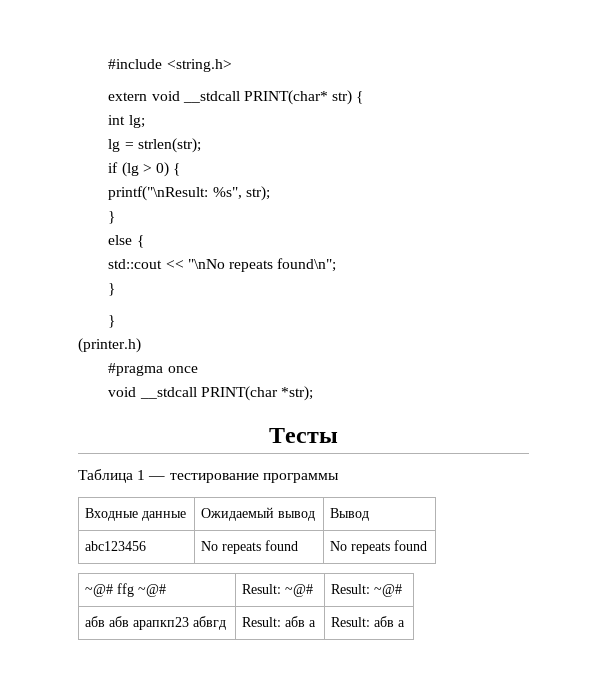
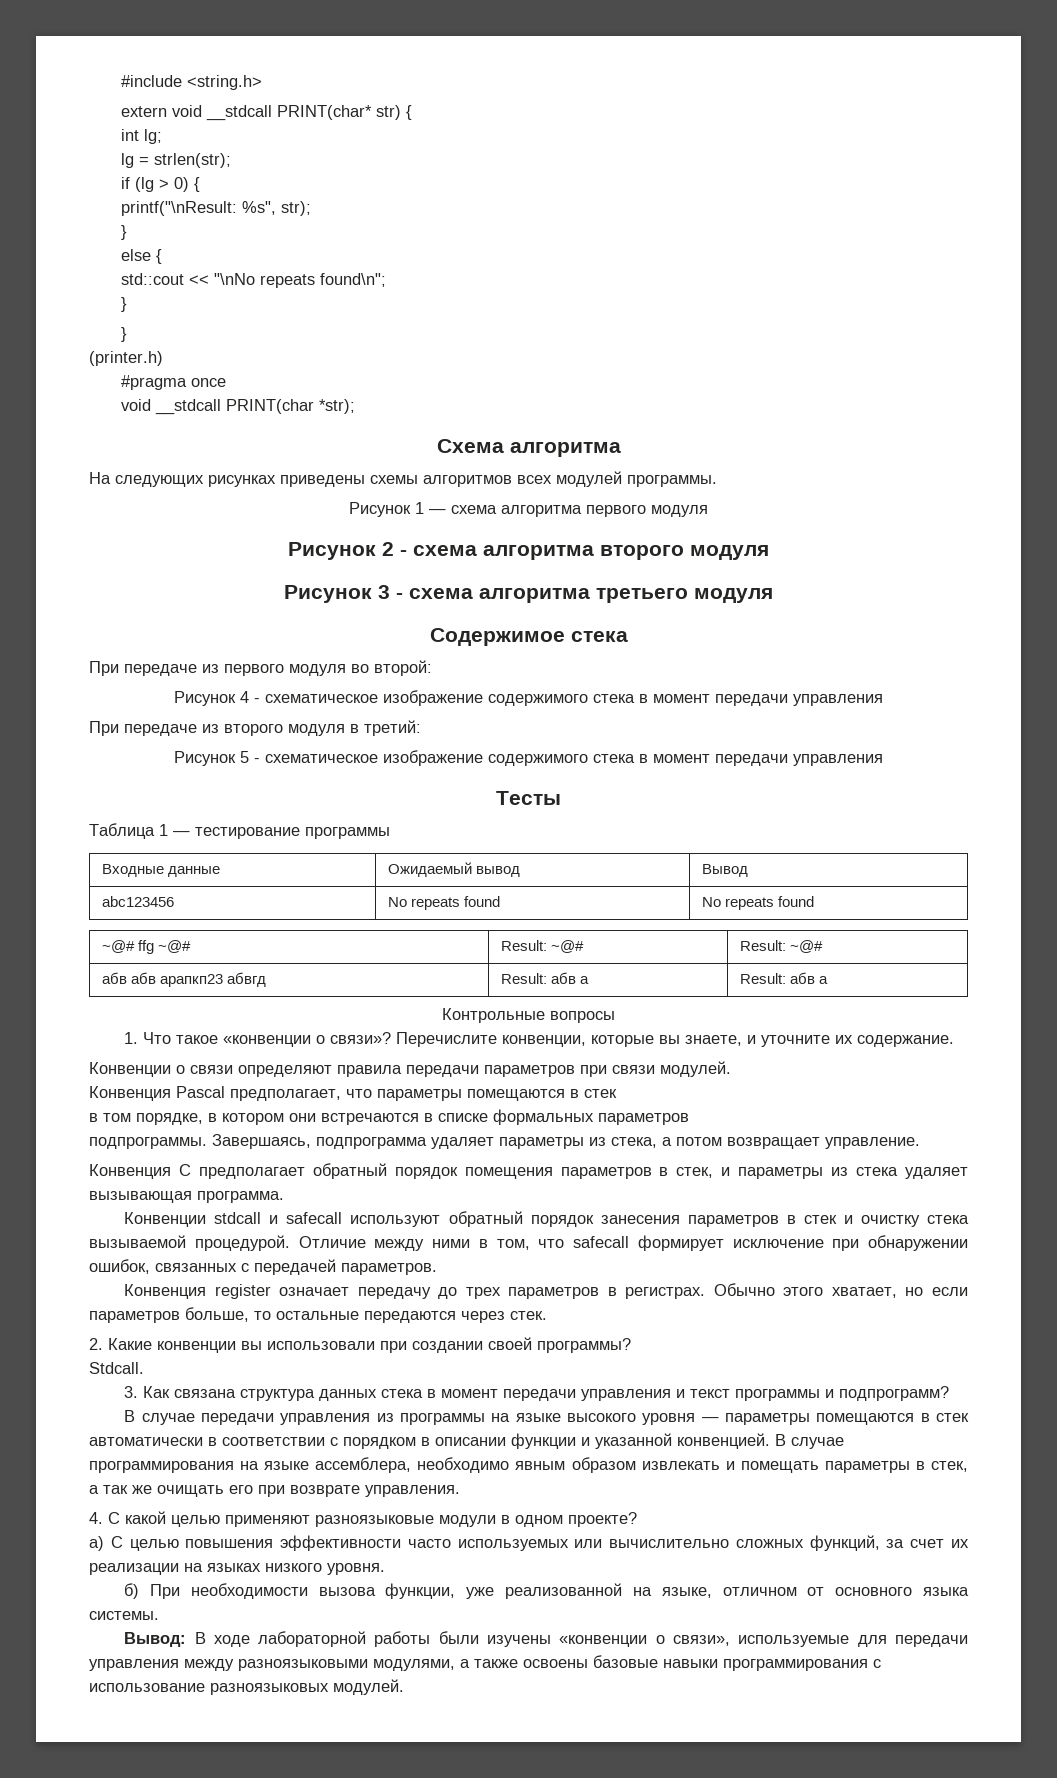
+ Схема алгоритма
+ На следующих рисунках приведены схемы алгоритмов всех модулей программы.
+ Рисунок 1 — схема алгоритма первого модуля
+ Рисунок 2 - схема алгоритма второго модуля
+ Рисунок 3 - схема алгоритма третьего модуля
+ Содержимое стека
+ При передаче из первого модуля во второй:
+ Рисунок 4 - схематическое изображение содержимого стека в момент передачи управления
+ При передаче из второго модуля в третий:
+ Рисунок 5 - схематическое изображение содержимого стека в момент передачи управления
+ Контрольные вопросы
+ 1. Что такое «конвенции о связи»? Перечислите конвенции, которые вы знаете, и уточните их содержание.
+ Конвенции о связи определяют правила передачи параметров при связи модулей.
+ Конвенция Pascal предполагает, что параметры помещаются в стек
+ в том порядке, в котором они встречаются в списке формальных параметров
+ подпрограммы. Завершаясь, подпрограмма удаляет параметры из стека, а потом возвращает управление.
+ Конвенция С предполагает обратный порядок помещения параметров в стек, и параметры из стека удаляет вызывающая программа.
+ Конвенции stdcall и safecall используют обратный порядок занесения параметров в стек и очистку стека вызываемой процедурой. Отличие между ними в том, что safecall формирует исключение при обнаружении ошибок, связанных с передачей параметров.
+ Конвенция register означает передачу до трех параметров в регистрах. Обычно этого хватает, но если параметров больше, то остальные передаются через стек.
+ 2. Какие конвенции вы использовали при создании своей программы?
+ Stdcall.
+ 3. Как связана структура данных стека в момент передачи управления и текст программы и подпрограмм?
+ В случае передачи управления из программы на языке высокого уровня — параметры помещаются в стек автоматически в соответствии с порядком в описании функции и указанной конвенцией. В случае программирования на языке ассемблера, необходимо явным образом извлекать и помещать параметры в стек, а так же очищать его при возврате управления.
+ 4. С какой целью применяют разноязыковые модули в одном проекте?
+ а) С целью повышения эффективности часто используемых или вычислительно сложных функций, за счет их реализации на языках низкого уровня.
+ б) При необходимости вызова функции, уже реализованной на языке, отличном от основного языка системы.
+ Вывод: В ходе лабораторной работы были изучены «конвенции о связи», используемые для передачи управления между разноязыковыми модулями, а также освоены базовые навыки программирования с использование разноязыковых модулей.

